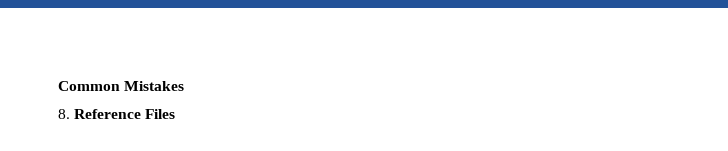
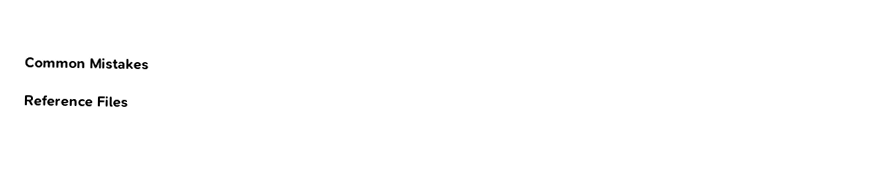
- 8. Reference Files
+ Reference Files

